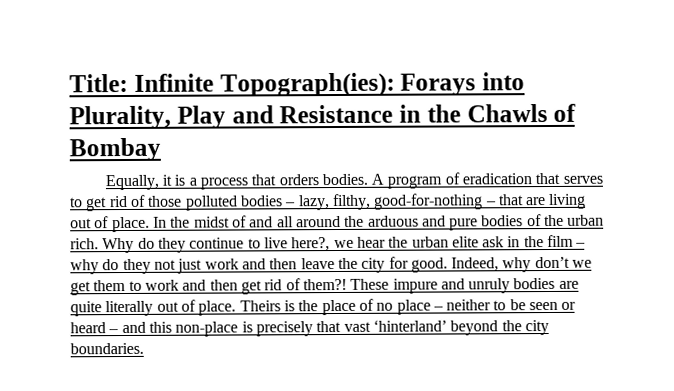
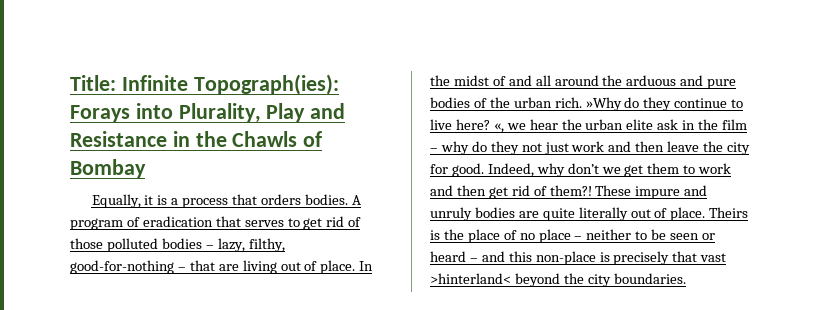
- In the midst of and all around the arduous and pure bodies of the urban rich. Why do they continue to live here?, we hear the urban elite ask in the film – why do they not just work and then leave the city for good.
+ In the midst of and all around the arduous and pure bodies of the urban rich. »Why do they continue to live here? «, we hear the urban elite ask in the film – why do they not just work and then leave the city for good.
- Theirs is the place of no place – neither to be seen or heard – and this non-place is precisely that vast ‘hinterland’ beyond the city boundaries.
+ Theirs is the place of no place – neither to be seen or heard – and this non-place is precisely that vast >hinterland< beyond the city boundaries.

